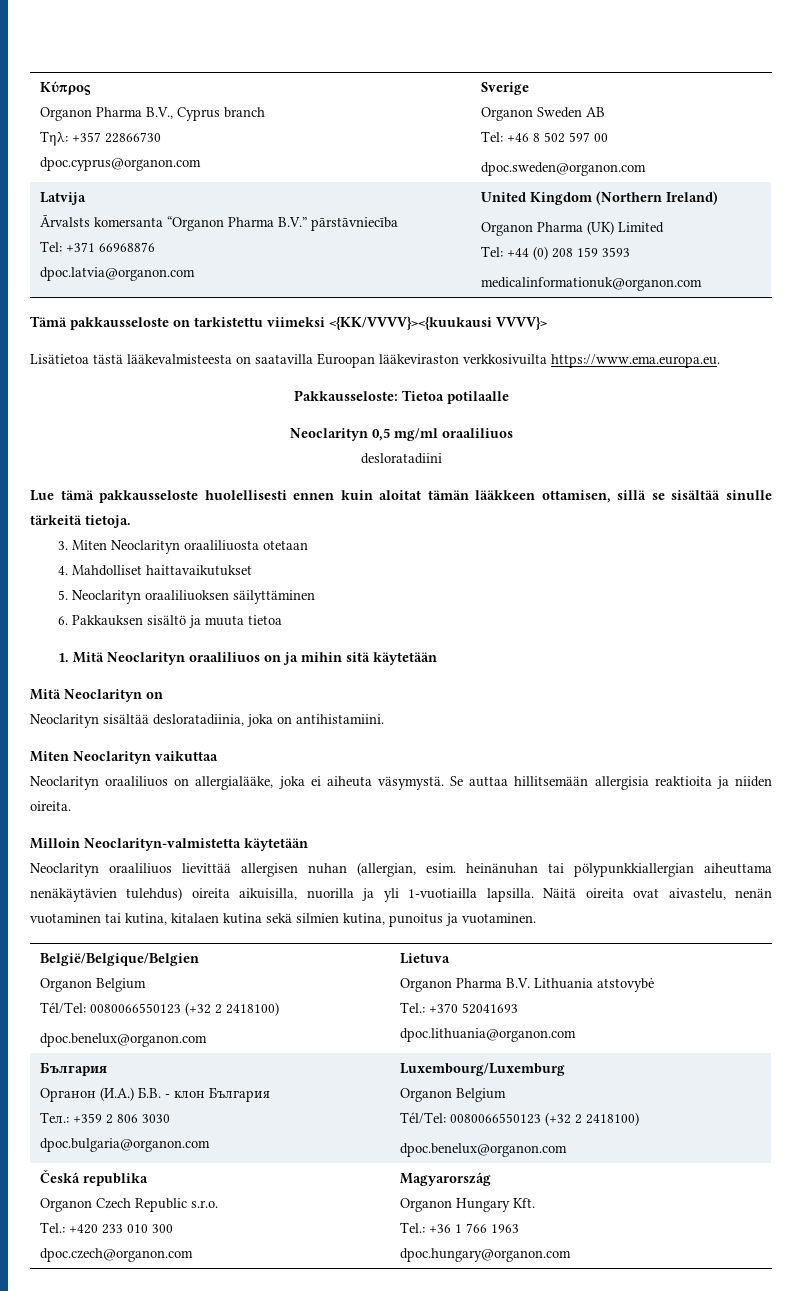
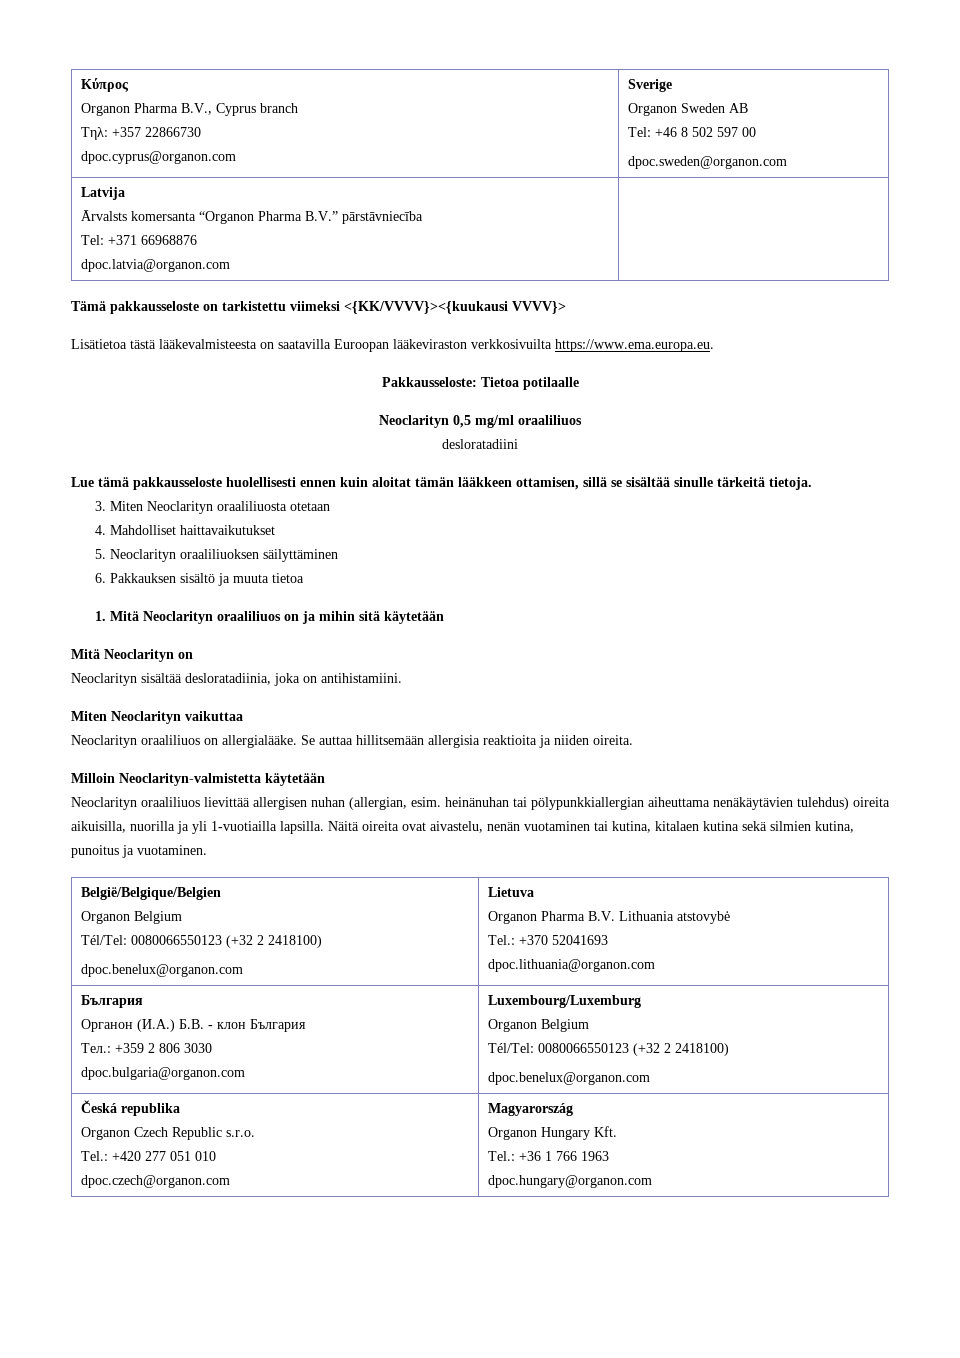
  Latvija
  Ārvalsts komersanta “Organon Pharma B.V.” pārstāvniecība
  Tel: +371 66968876
- dpoc.latvia@organon.com | United Kingdom (Northern Ireland)
- Organon Pharma (UK) Limited
- Tel: +44 (0) 208 159 3593
- medicalinformationuk@organon.com
+ dpoc.latvia@organon.com |
- Neoclarityn oraaliliuos on allergialääke, joka ei aiheuta väsymystä.
+ Neoclarityn oraaliliuos on allergialääke.
  Česká republika
  Organon Czech Republic s.r.o.
- Tel.: +420 233 010 300
+ Tel.: +420 277 051 010

